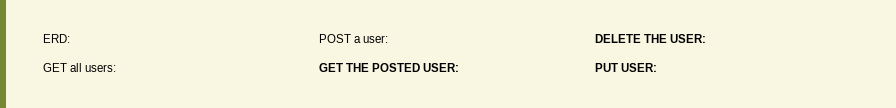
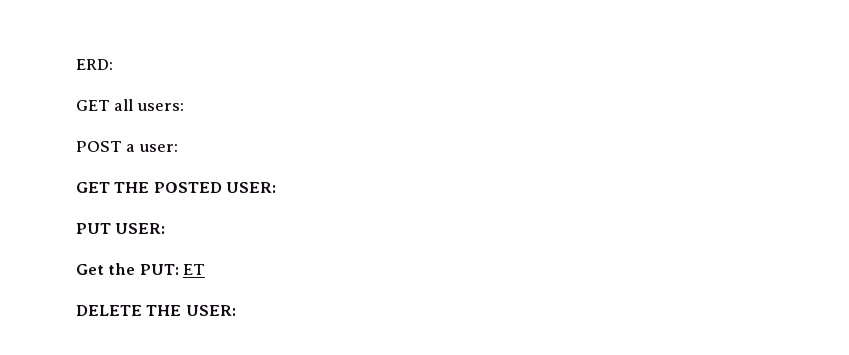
+ PUT USER:
+ Get the PUT: ET
- PUT USER:

